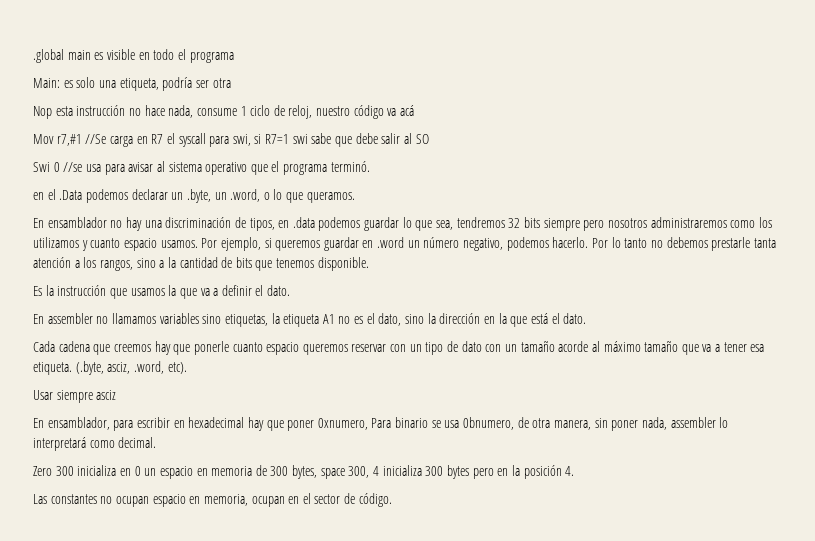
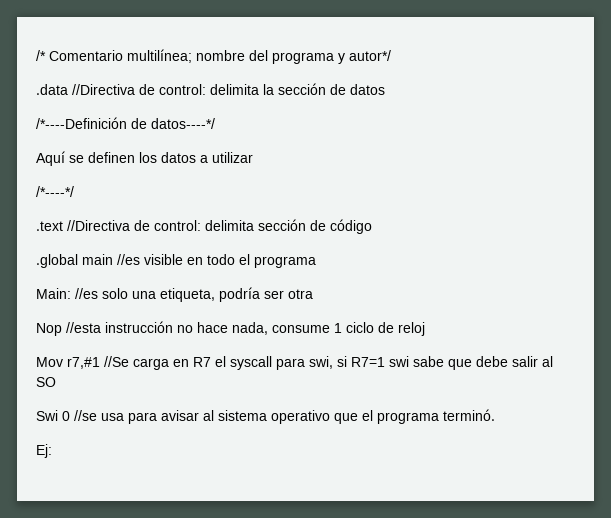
+ /* Comentario multilínea; nombre del programa y autor*/
+ .data //Directiva de control: delimita la sección de datos
+ /*----Definición de datos----*/
+ Aquí se definen los datos a utilizar
+ /*----*/
+ .text //Directiva de control: delimita sección de código
- .global main es visible en todo el programa
+ .global main //es visible en todo el programa
- Main: es solo una etiqueta, podría ser otra
+ Main: //es solo una etiqueta, podría ser otra
- Nop esta instrucción no hace nada, consume 1 ciclo de reloj, nuestro código va acá
+ Nop //esta instrucción no hace nada, consume 1 ciclo de reloj
- en el .Data podemos declarar un .byte, un .word, o lo que queramos.
- En ensamblador no hay una discriminación de tipos, en .data podemos guardar lo que sea, tendremos 32 bits siempre pero nosotros administraremos como los utilizamos y cuanto espacio usamos. Por ejemplo, si queremos guardar en .word un número negativo, podemos hacerlo. Por lo tanto no debemos prestarle tanta atención a los rangos, sino a la cantidad de bits que tenemos disponible.
- Es la instrucción que usamos la que va a definir el dato.
- En assembler no llamamos variables sino etiquetas, la etiqueta A1 no es el dato, sino la dirección en la que está el dato.
- Cada cadena que creemos hay que ponerle cuanto espacio queremos reservar con un tipo de dato con un tamaño acorde al máximo tamaño que va a tener esa etiqueta. (.byte, asciz, .word, etc).
- Usar siempre asciz
- En ensamblador, para escribir en hexadecimal hay que poner 0xnumero, Para binario se usa 0bnumero, de otra manera, sin poner nada, assembler lo interpretará como decimal.
- Zero 300 inicializa en 0 un espacio en memoria de 300 bytes, space 300, 4 inicializa 300 bytes pero en la posición 4.
- Las constantes no ocupan espacio en memoria, ocupan en el sector de código.
+ Ej:

